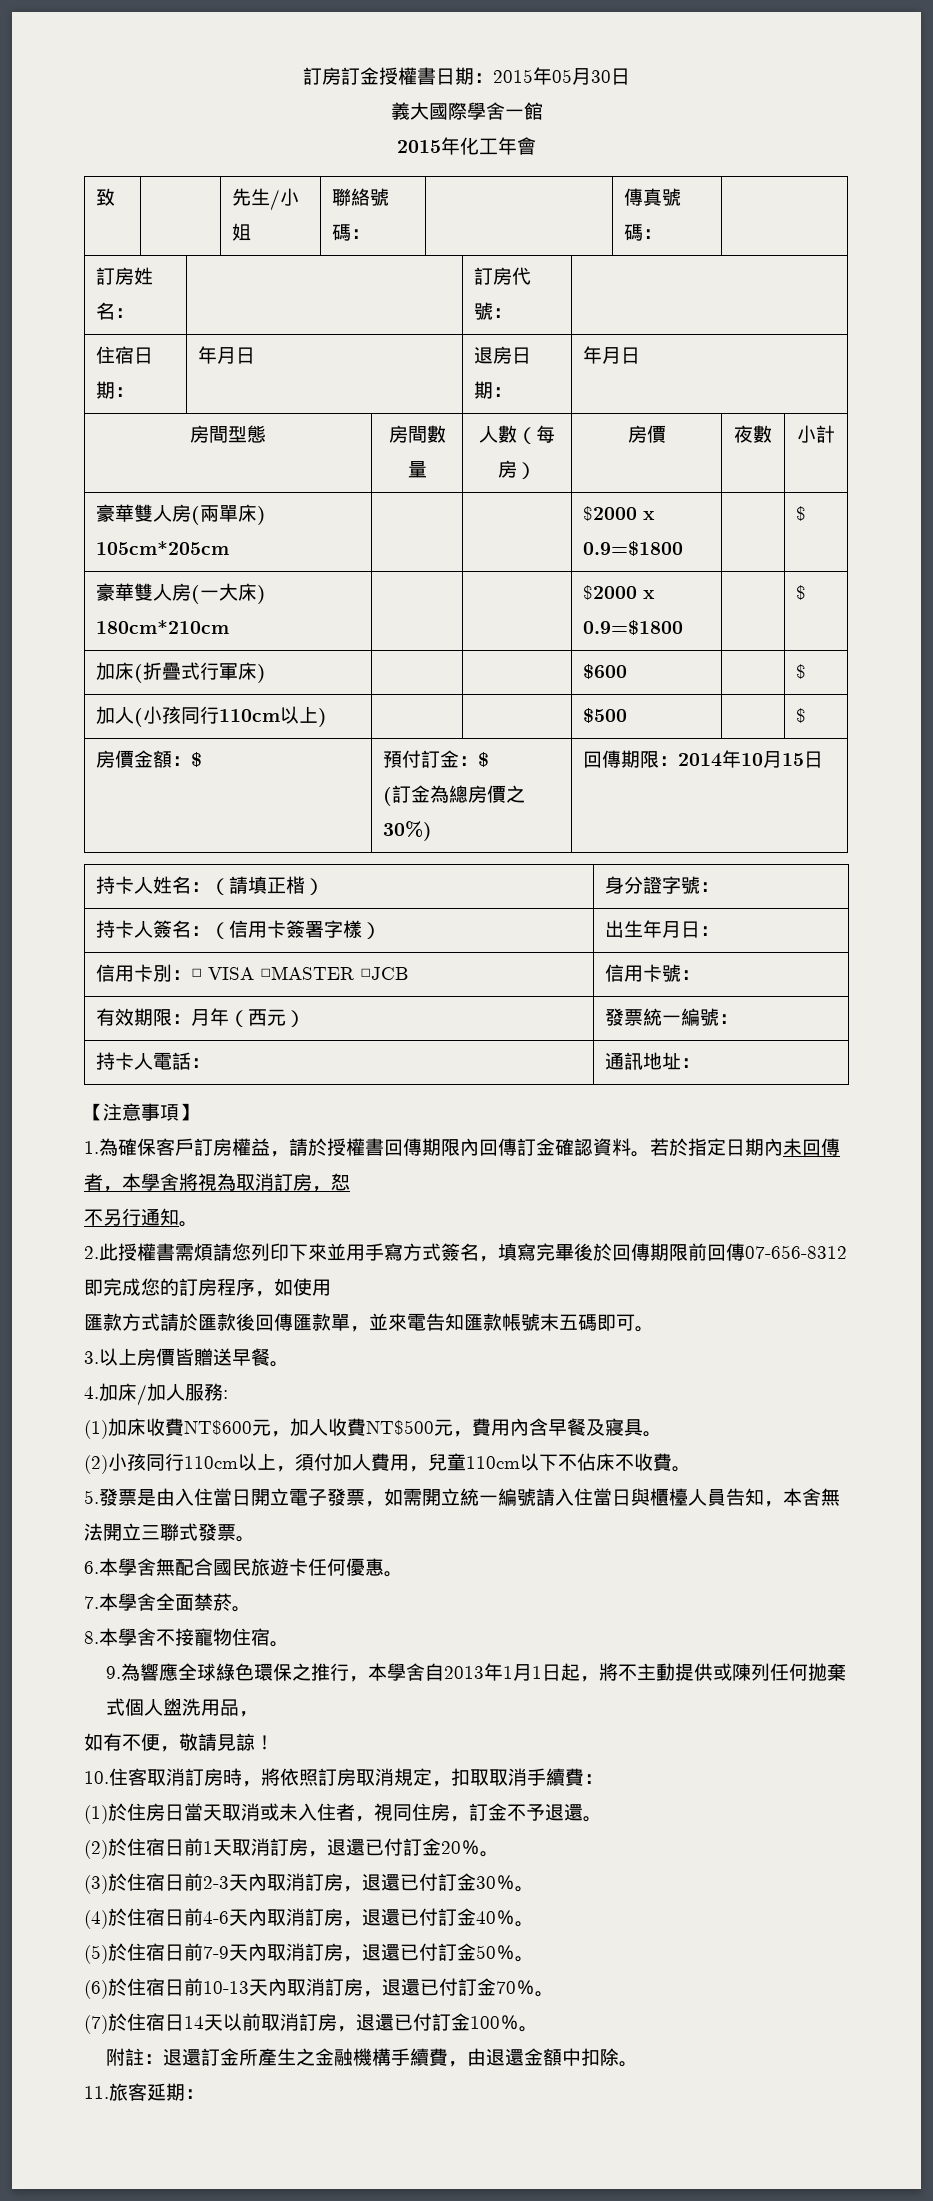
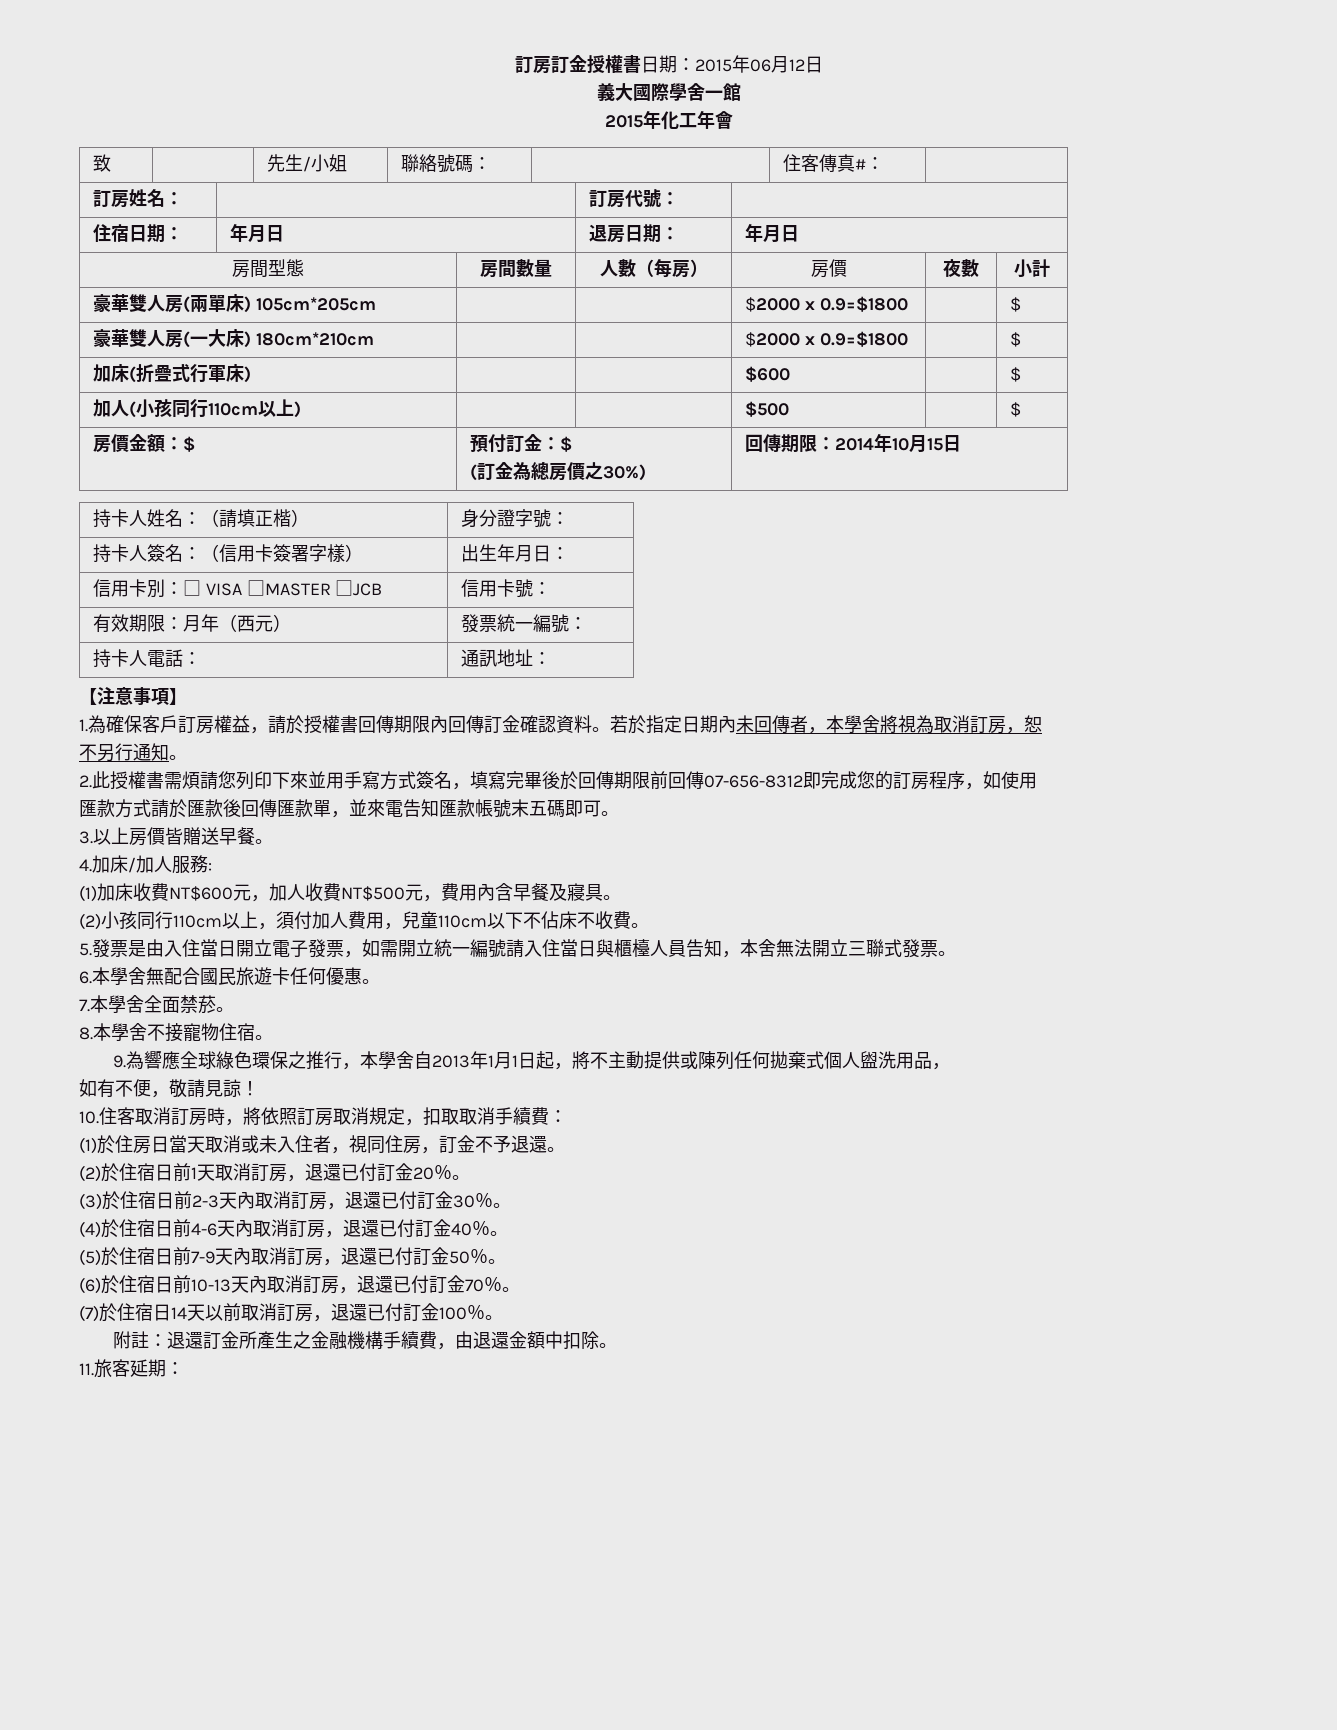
- 訂房訂金授權書日期：2015年05月30日
+ 訂房訂金授權書日期：2015年06月12日
- 致 | | 先生/小姐 | 聯絡號碼： | | 傳真號碼： |
+ 致 | | 先生/小姐 | 聯絡號碼： | | 住客傳真#： |

